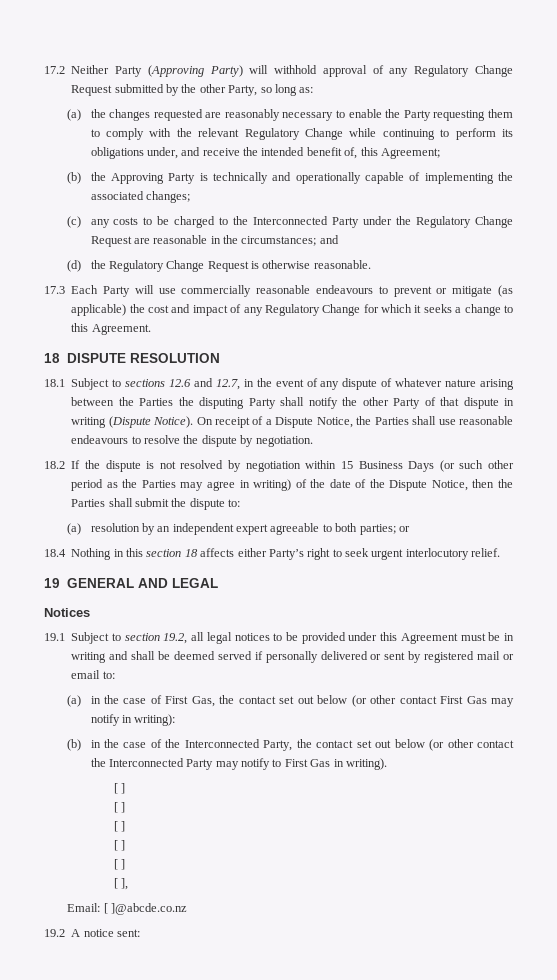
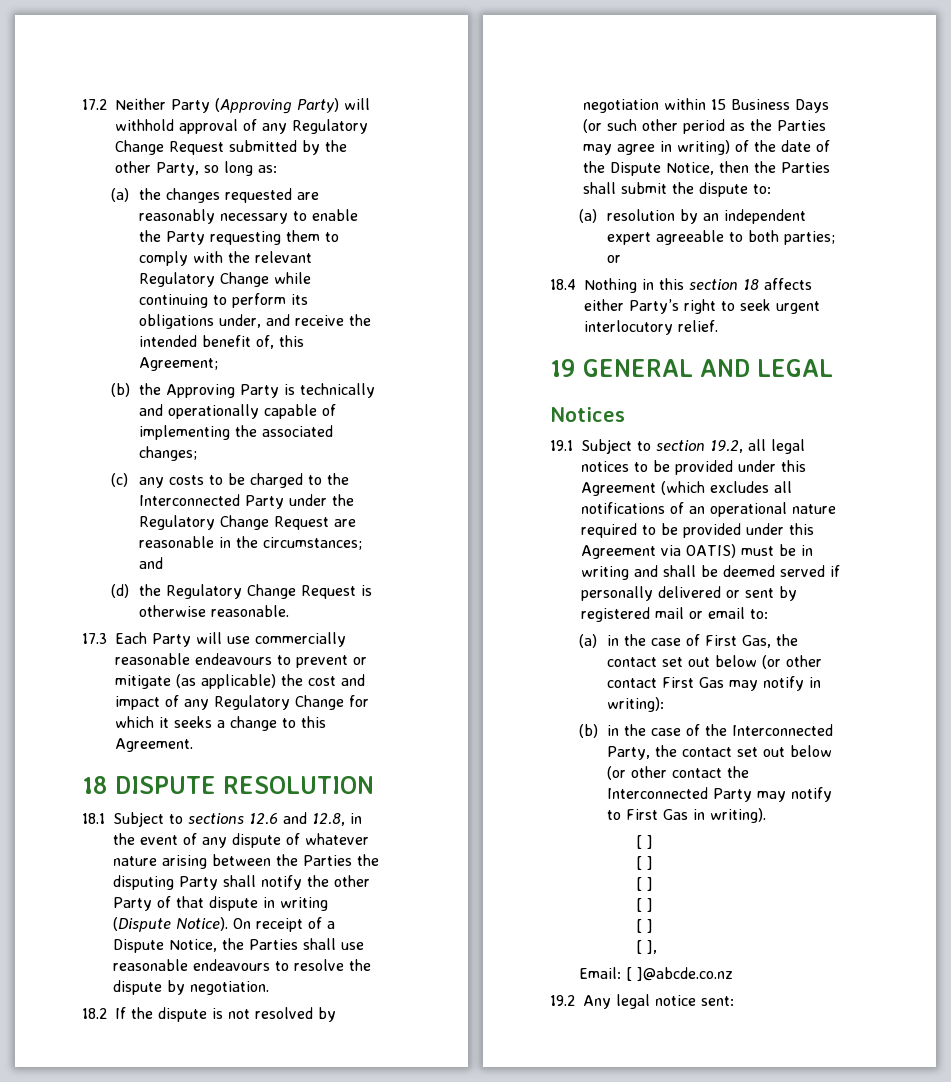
- 18.1 Subject to sections 12.6 and 12.7, in the event of any dispute of whatever nature arising between the Parties the disputing Party shall notify the other Party of that dispute in writing (Dispute Notice).
+ 18.1 Subject to sections 12.6 and 12.8, in the event of any dispute of whatever nature arising between the Parties the disputing Party shall notify the other Party of that dispute in writing (Dispute Notice).
- 19.1 Subject to section 19.2, all legal notices to be provided under this Agreement must be in writing and shall be deemed served if personally delivered or sent by registered mail or email to:
+ 19.1 Subject to section 19.2, all legal notices to be provided under this Agreement (which excludes all notifications of an operational nature required to be provided under this Agreement via OATIS) must be in writing and shall be deemed served if personally delivered or sent by registered mail or email to:
- 19.2 A notice sent:
+ 19.2 Any legal notice sent:

